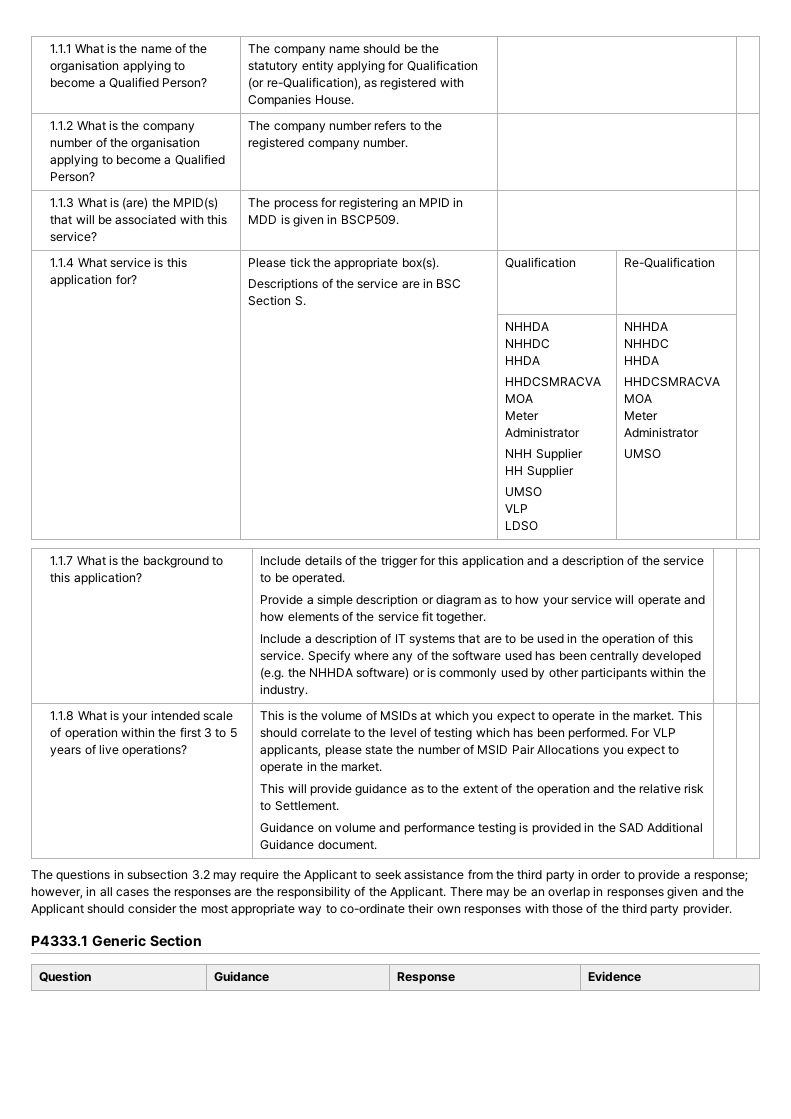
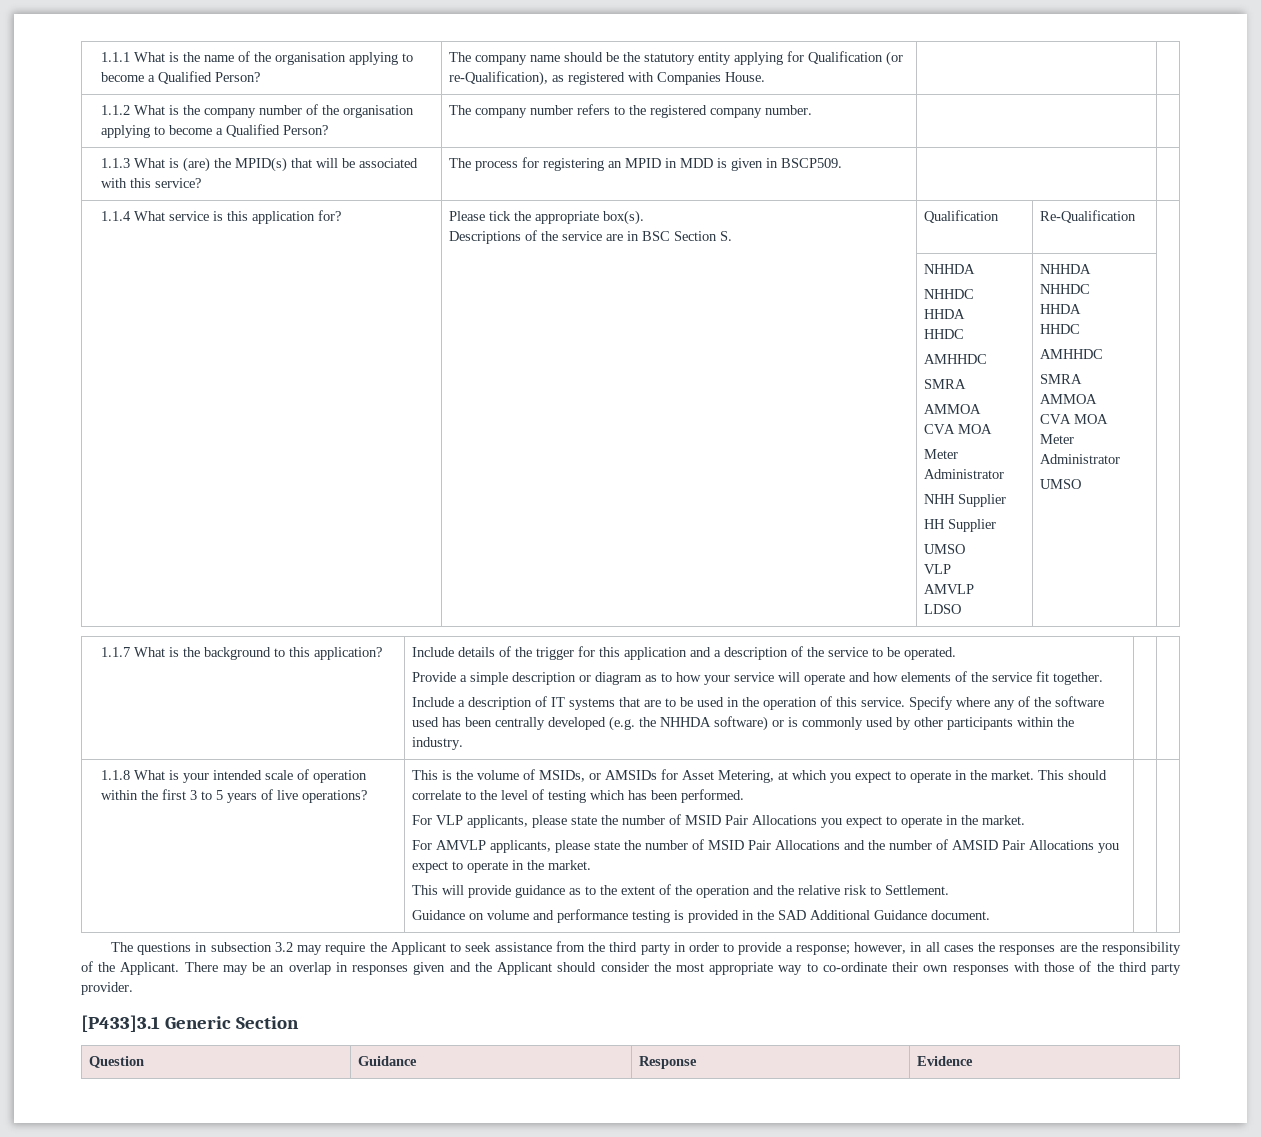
  | | NHHDA
  NHHDC
  HHDA
- HHDCSMRACVA MOA
+ HHDC
+ AMHHDC
+ SMRA
+ AMMOA
+ CVA MOA
  Meter Administrator
  NHH Supplier
  HH Supplier
  UMSO
  VLP
+ AMVLP
  LDSO | NHHDA
  NHHDC
  HHDA
- HHDCSMRACVA MOA
+ HHDC
+ AMHHDC
+ SMRA
+ AMMOA
+ CVA MOA
- This is the volume of MSIDs at which you expect to operate in the market.
+ This is the volume of MSIDs, or AMSIDs for Asset Metering, at which you expect to operate in the market.
- This should correlate to the level of testing which has been performed. For VLP applicants, please state the number of MSID Pair Allocations you expect to operate in the market.
+ This should correlate to the level of testing which has been performed.
+ For VLP applicants, please state the number of MSID Pair Allocations you expect to operate in the market.
+ For AMVLP applicants, please state the number of MSID Pair Allocations and the number of AMSID Pair Allocations you expect to operate in the market.
- P4333.1 Generic Section
+ [P433]3.1 Generic Section

